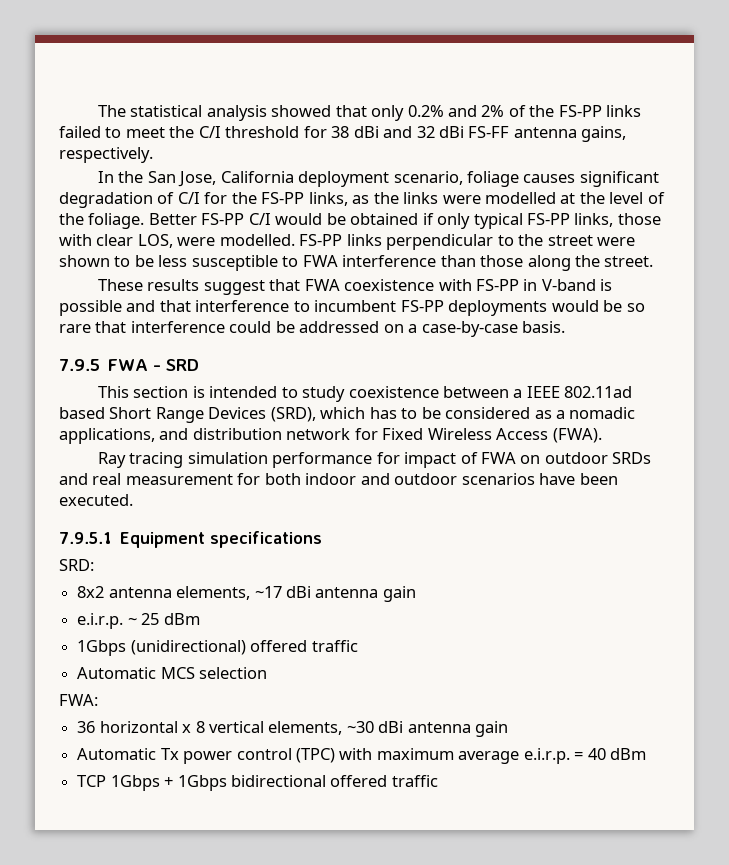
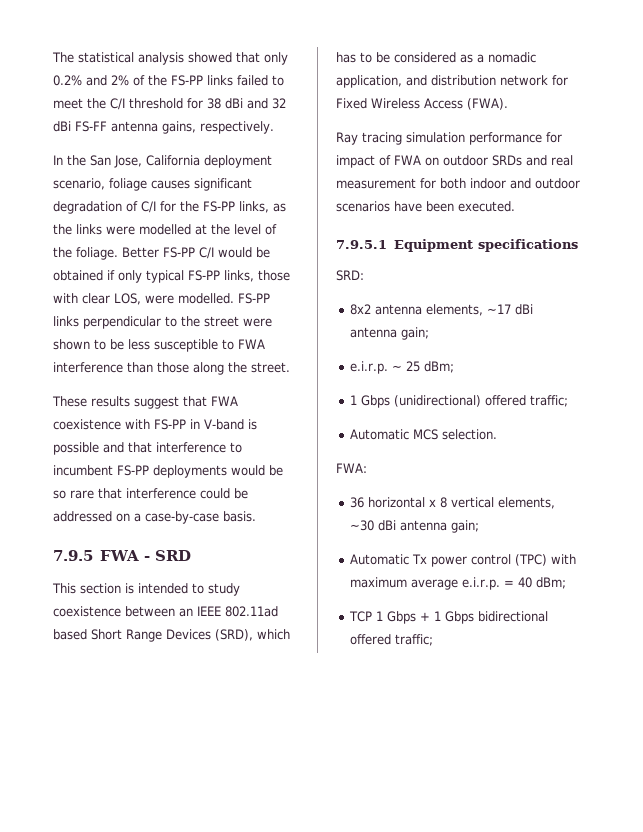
- This section is intended to study coexistence between a IEEE 802.11ad based Short Range Devices (SRD), which has to be considered as a nomadic applications, and distribution network for Fixed Wireless Access (FWA).
+ This section is intended to study coexistence between an IEEE 802.11ad based Short Range Devices (SRD), which has to be considered as a nomadic application, and distribution network for Fixed Wireless Access (FWA).
- 8x2 antenna elements, ~17 dBi antenna gain
+ 8x2 antenna elements, ~17 dBi antenna gain;
- e.i.r.p. ~ 25 dBm
- 1Gbps (unidirectional) offered traffic
+ e.i.r.p. ~ 25 dBm;
+ 1 Gbps (unidirectional) offered traffic;
- Automatic MCS selection
+ Automatic MCS selection.
- 36 horizontal x 8 vertical elements, ~30 dBi antenna gain
+ 36 horizontal x 8 vertical elements, ~30 dBi antenna gain;
- Automatic Tx power control (TPC) with maximum average e.i.r.p. = 40 dBm
+ Automatic Tx power control (TPC) with maximum average e.i.r.p. = 40 dBm;
- TCP 1Gbps + 1Gbps bidirectional offered traffic
+ TCP 1 Gbps + 1 Gbps bidirectional offered traffic;

